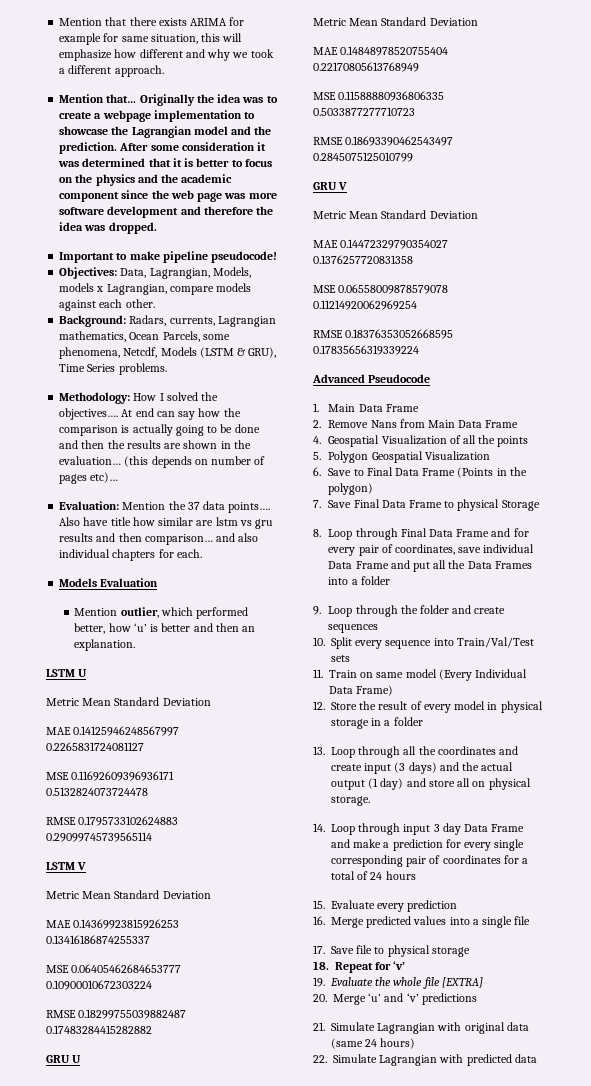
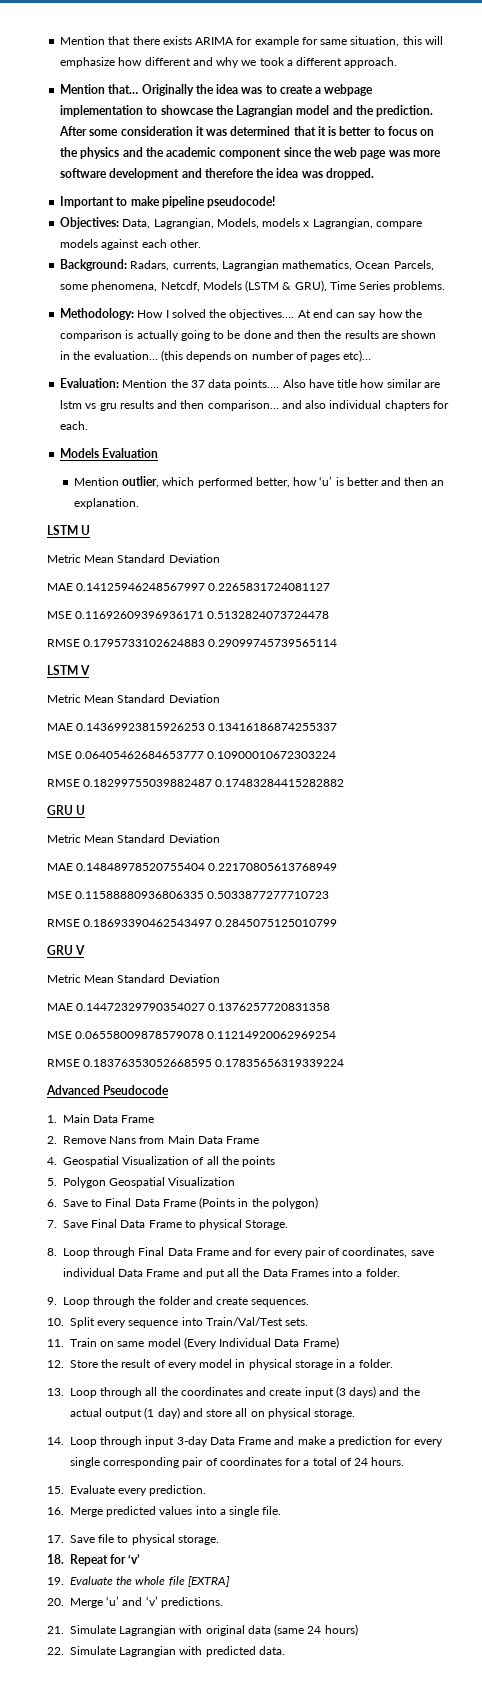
- 7. Save Final Data Frame to physical Storage
+ 7. Save Final Data Frame to physical Storage.
- 8. Loop through Final Data Frame and for every pair of coordinates, save individual Data Frame and put all the Data Frames into a folder
+ 8. Loop through Final Data Frame and for every pair of coordinates, save individual Data Frame and put all the Data Frames into a folder.
- 9. Loop through the folder and create sequences
+ 9. Loop through the folder and create sequences.
- 10. Split every sequence into Train/Val/Test sets
+ 10. Split every sequence into Train/Val/Test sets.
- 12. Store the result of every model in physical storage in a folder
+ 12. Store the result of every model in physical storage in a folder.
- 14. Loop through input 3 day Data Frame and make a prediction for every single corresponding pair of coordinates for a total of 24 hours
+ 14. Loop through input 3-day Data Frame and make a prediction for every single corresponding pair of coordinates for a total of 24 hours.
- 15. Evaluate every prediction
+ 15. Evaluate every prediction.
- 16. Merge predicted values into a single file
+ 16. Merge predicted values into a single file.
- 17. Save file to physical storage
+ 17. Save file to physical storage.
- 20. Merge ‘u’ and ‘v’ predictions
+ 20. Merge ‘u’ and ‘v’ predictions.
- 22. Simulate Lagrangian with predicted data
+ 22. Simulate Lagrangian with predicted data.

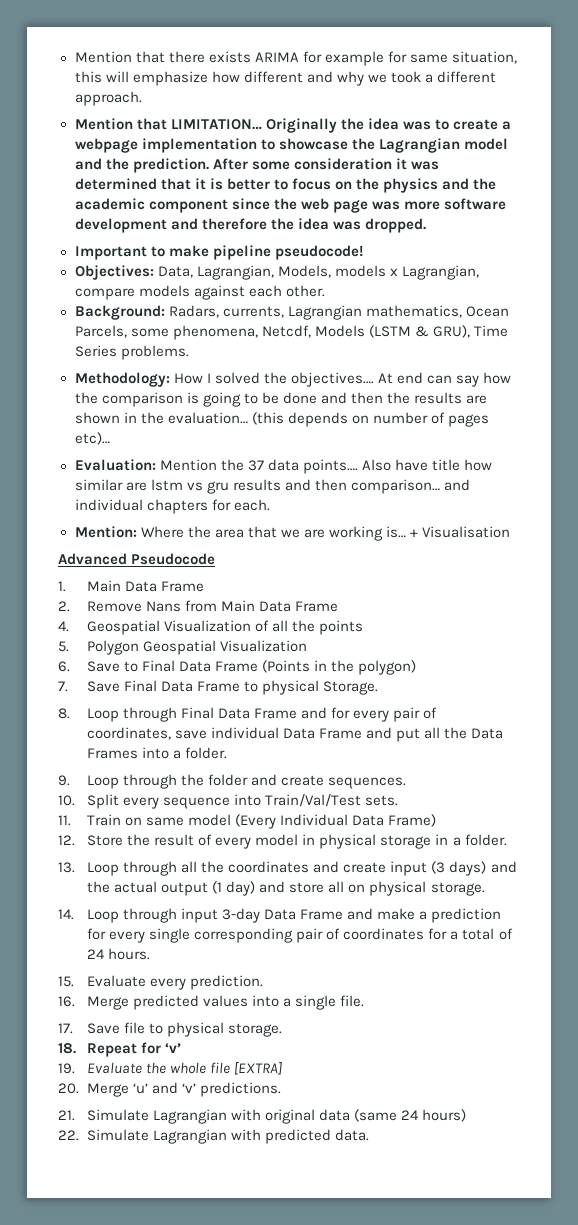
- Mention that…
+ Mention that LIMITATION…
- At end can say how the comparison is actually going to be done and then the results are shown in the evaluation…
+ At end can say how the comparison is going to be done and then the results are shown in the evaluation…
- Also have title how similar are lstm vs gru results and then comparison… and also individual chapters for each.
+ Also have title how similar are lstm vs gru results and then comparison… and individual chapters for each.
- Models Evaluation
- Mention outlier, which performed better, how ‘u’ is better and then an explanation.
- LSTM U
- Metric Mean Standard Deviation
- MAE 0.14125946248567997 0.2265831724081127
- MSE 0.11692609396936171 0.5132824073724478
- RMSE 0.1795733102624883 0.29099745739565114
- LSTM V
- Metric Mean Standard Deviation
- MAE 0.14369923815926253 0.13416186874255337
- MSE 0.06405462684653777 0.10900010672303224
- RMSE 0.18299755039882487 0.17483284415282882
- GRU U
- Metric Mean Standard Deviation
- MAE 0.14848978520755404 0.22170805613768949
- MSE 0.11588880936806335 0.5033877277710723
- RMSE 0.18693390462543497 0.2845075125010799
- GRU V
- Metric Mean Standard Deviation
- MAE 0.14472329790354027 0.1376257720831358
- MSE 0.06558009878579078 0.11214920062969254
- RMSE 0.18376353052668595 0.17835656319339224
+ Mention: Where the area that we are working is… + Visualisation

